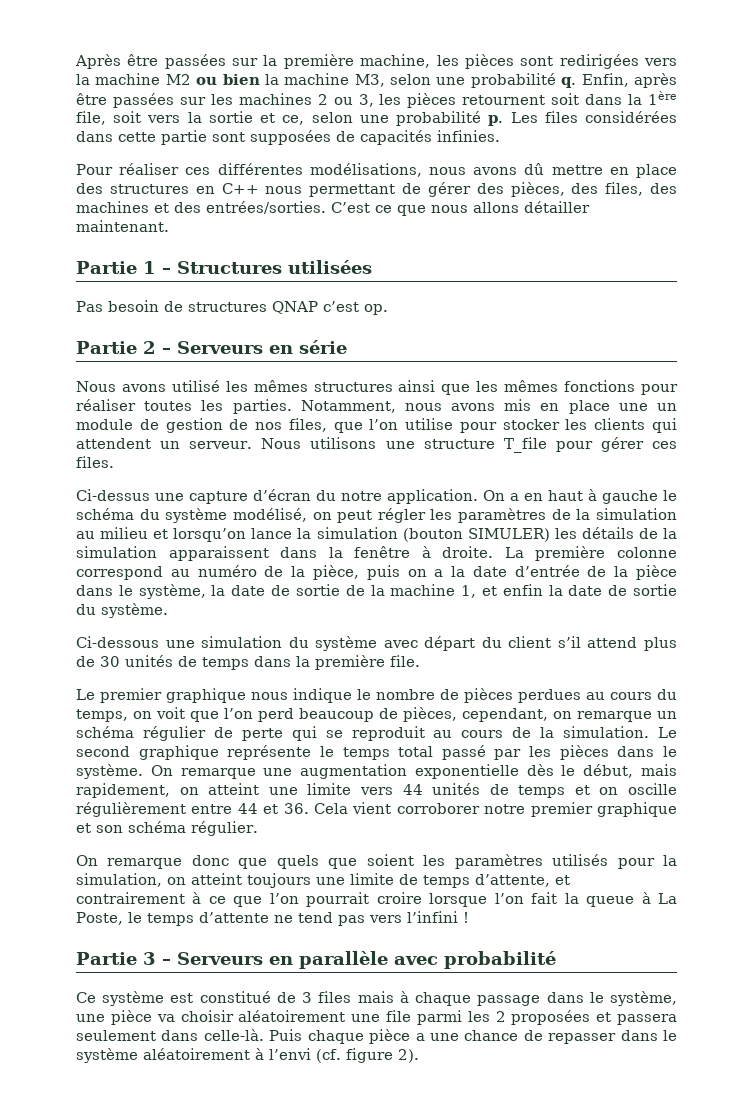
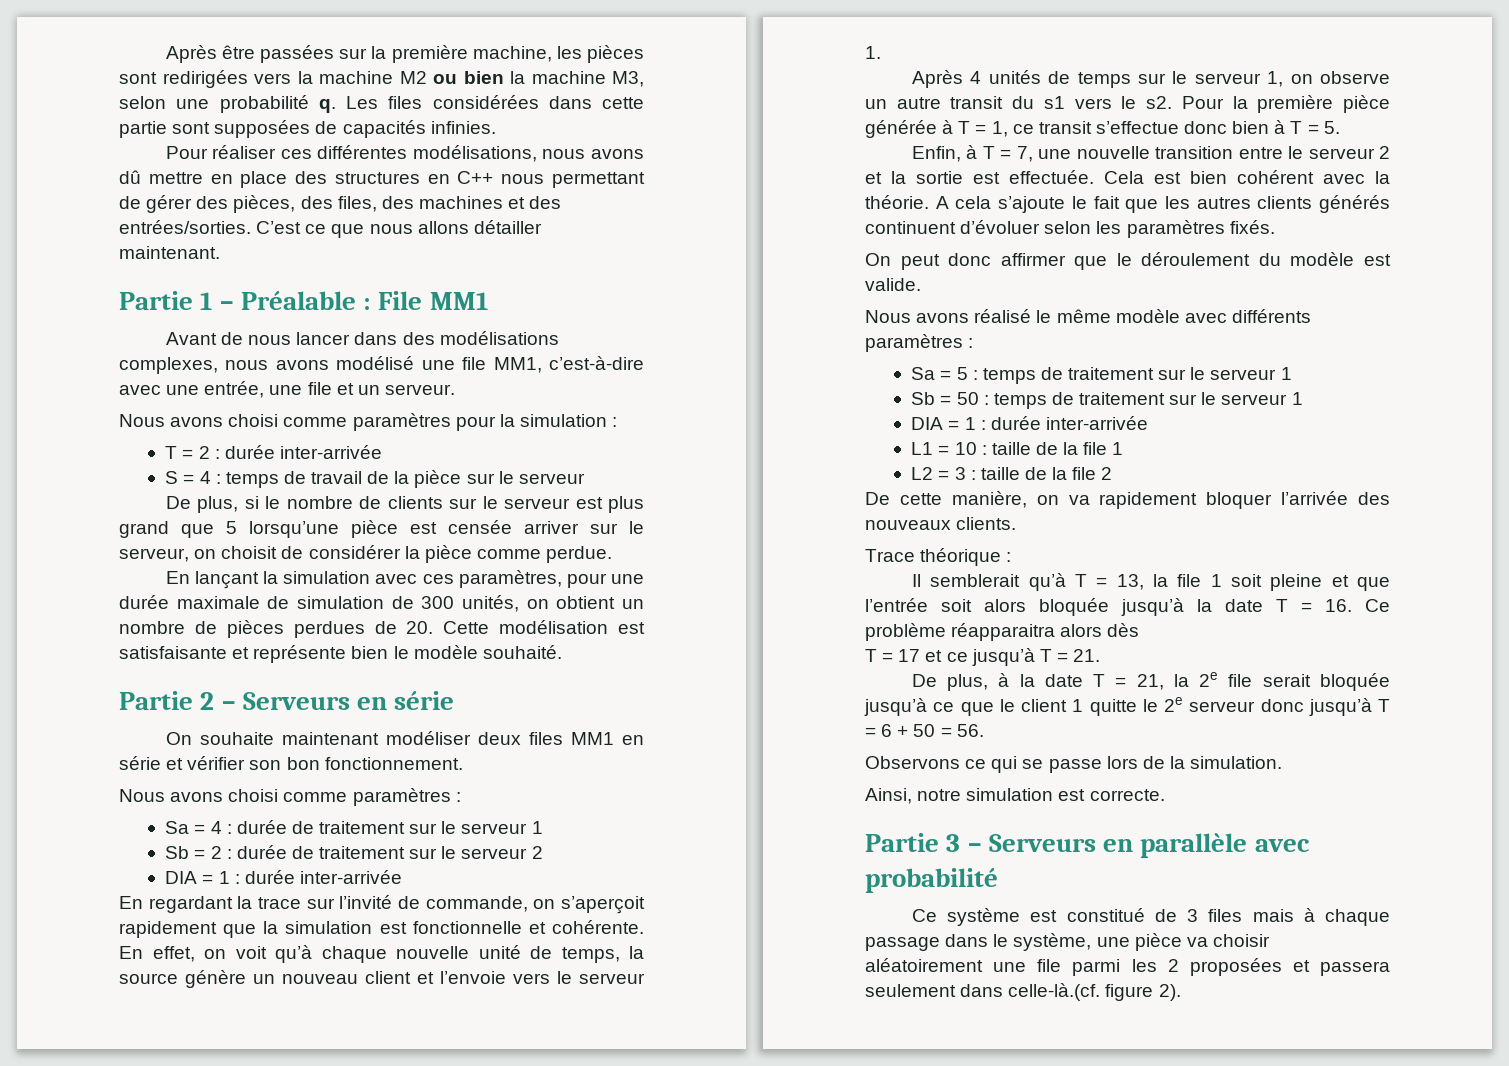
- Enfin, après être passées sur les machines 2 ou 3, les pièces retournent soit dans la 1ère file, soit vers la sortie et ce, selon une probabilité p. Les files considérées dans cette partie sont supposées de capacités infinies.
+ Les files considérées dans cette partie sont supposées de capacités infinies.
- Partie 1 – Structures utilisées
- Pas besoin de structures QNAP c’est op.
+ Partie 1 – Préalable : File MM1
+ Avant de nous lancer dans des modélisations complexes, nous avons modélisé une file MM1, c’est-à-dire avec une entrée, une file et un serveur.
+ Nous avons choisi comme paramètres pour la simulation :
+ T = 2 : durée inter-arrivée
+ S = 4 : temps de travail de la pièce sur le serveur
+ De plus, si le nombre de clients sur le serveur est plus grand que 5 lorsqu’une pièce est censée arriver sur le serveur, on choisit de considérer la pièce comme perdue.
+ En lançant la simulation avec ces paramètres, pour une durée maximale de simulation de 300 unités, on obtient un nombre de pièces perdues de 20. Cette modélisation est satisfaisante et représente bien le modèle souhaité.
- Nous avons utilisé les mêmes structures ainsi que les mêmes fonctions pour réaliser toutes les parties. Notamment, nous avons mis en place une un module de gestion de nos files, que l’on utilise pour stocker les clients qui attendent un serveur. Nous utilisons une structure T_file pour gérer ces files.
- Ci-dessus une capture d’écran du notre application. On a en haut à gauche le schéma du système modélisé, on peut régler les paramètres de la simulation au milieu et lorsqu’on lance la simulation (bouton SIMULER) les détails de la simulation apparaissent dans la fenêtre à droite. La première colonne correspond au numéro de la pièce, puis on a la date d’entrée de la pièce dans le système, la date de sortie de la machine 1, et enfin la date de sortie du système.
- Ci-dessous une simulation du système avec départ du client s’il attend plus de 30 unités de temps dans la première file.
- Le premier graphique nous indique le nombre de pièces perdues au cours du temps, on voit que l’on perd beaucoup de pièces, cependant, on remarque un schéma régulier de perte qui se reproduit au cours de la simulation. Le second graphique représente le temps total passé par les pièces dans le système. On remarque une augmentation exponentielle dès le début, mais rapidement, on atteint une limite vers 44 unités de temps et on oscille régulièrement entre 44 et 36. Cela vient corroborer notre premier graphique et son schéma régulier.
- On remarque donc que quels que soient les paramètres utilisés pour la simulation, on atteint toujours une limite de temps d’attente, et contrairement à ce que l’on pourrait croire lorsque l’on fait la queue à La Poste, le temps d’attente ne tend pas vers l’infini !
+ On souhaite maintenant modéliser deux files MM1 en série et vérifier son bon fonctionnement.
+ Nous avons choisi comme paramètres :
+ Sa = 4 : durée de traitement sur le serveur 1
+ Sb = 2 : durée de traitement sur le serveur 2
+ DIA = 1 : durée inter-arrivée
+ En regardant la trace sur l’invité de commande, on s’aperçoit rapidement que la simulation est fonctionnelle et cohérente. En effet, on voit qu’à chaque nouvelle unité de temps, la source génère un nouveau client et l’envoie vers le serveur 1.
+ Après 4 unités de temps sur le serveur 1, on observe un autre transit du s1 vers le s2. Pour la première pièce générée à T = 1, ce transit s’effectue donc bien à T = 5.
+ Enfin, à T = 7, une nouvelle transition entre le serveur 2 et la sortie est effectuée. Cela est bien cohérent avec la théorie. A cela s’ajoute le fait que les autres clients générés continuent d’évoluer selon les paramètres fixés.
+ On peut donc affirmer que le déroulement du modèle est valide.
+ Nous avons réalisé le même modèle avec différents paramètres :
+ Sa = 5 : temps de traitement sur le serveur 1
+ Sb = 50 : temps de traitement sur le serveur 1
+ DIA = 1 : durée inter-arrivée
+ L1 = 10 : taille de la file 1
+ L2 = 3 : taille de la file 2
+ De cette manière, on va rapidement bloquer l’arrivée des nouveaux clients.
+ Trace théorique :
+ Il semblerait qu’à T = 13, la file 1 soit pleine et que l’entrée soit alors bloquée jusqu’à la date T = 16. Ce problème réapparaitra alors dès
+ T = 17 et ce jusqu’à T = 21.
+ De plus, à la date T = 21, la 2e file serait bloquée jusqu’à ce que le client 1 quitte le 2e serveur donc jusqu’à T = 6 + 50 = 56.
+ Observons ce qui se passe lors de la simulation.
+ Ainsi, notre simulation est correcte.
- Ce système est constitué de 3 files mais à chaque passage dans le système, une pièce va choisir aléatoirement une file parmi les 2 proposées et passera seulement dans celle-là. Puis chaque pièce a une chance de repasser dans le système aléatoirement à l’envi (cf. figure 2).
+ Ce système est constitué de 3 files mais à chaque passage dans le système, une pièce va choisir aléatoirement une file parmi les 2 proposées et passera seulement dans celle-là.(cf. figure 2).

